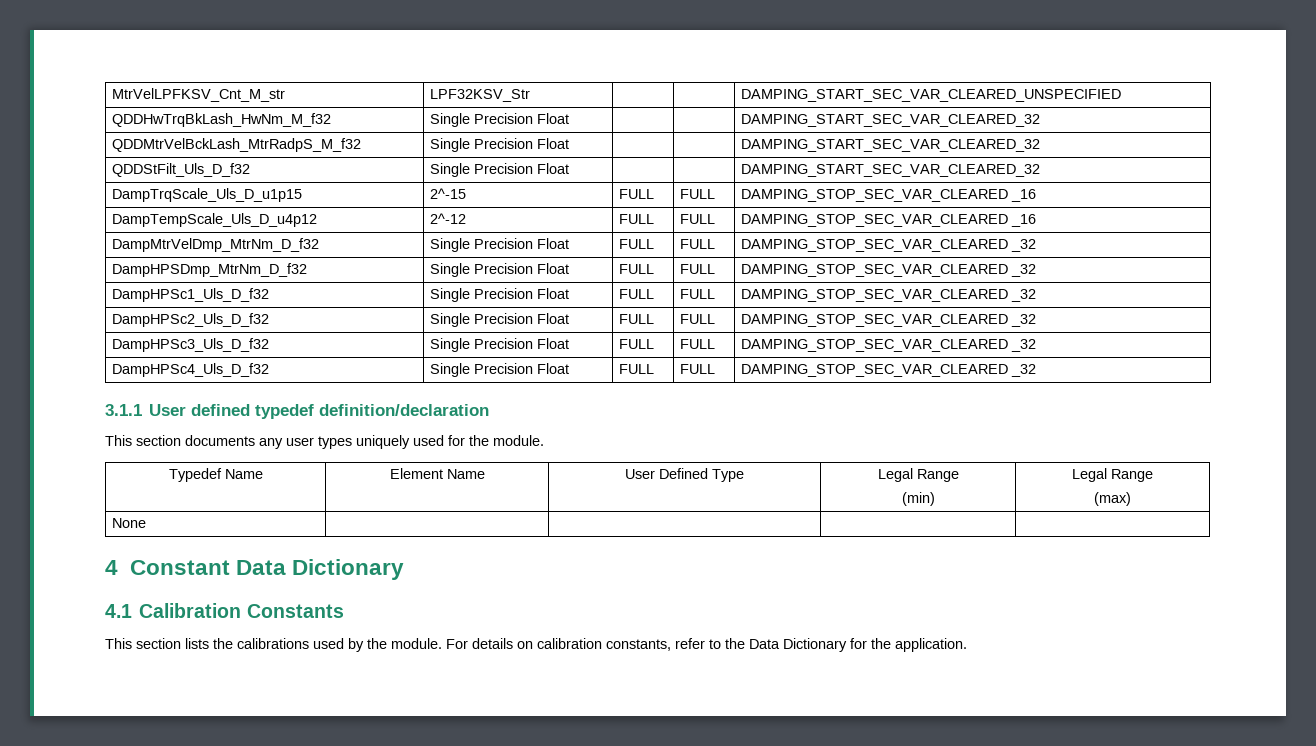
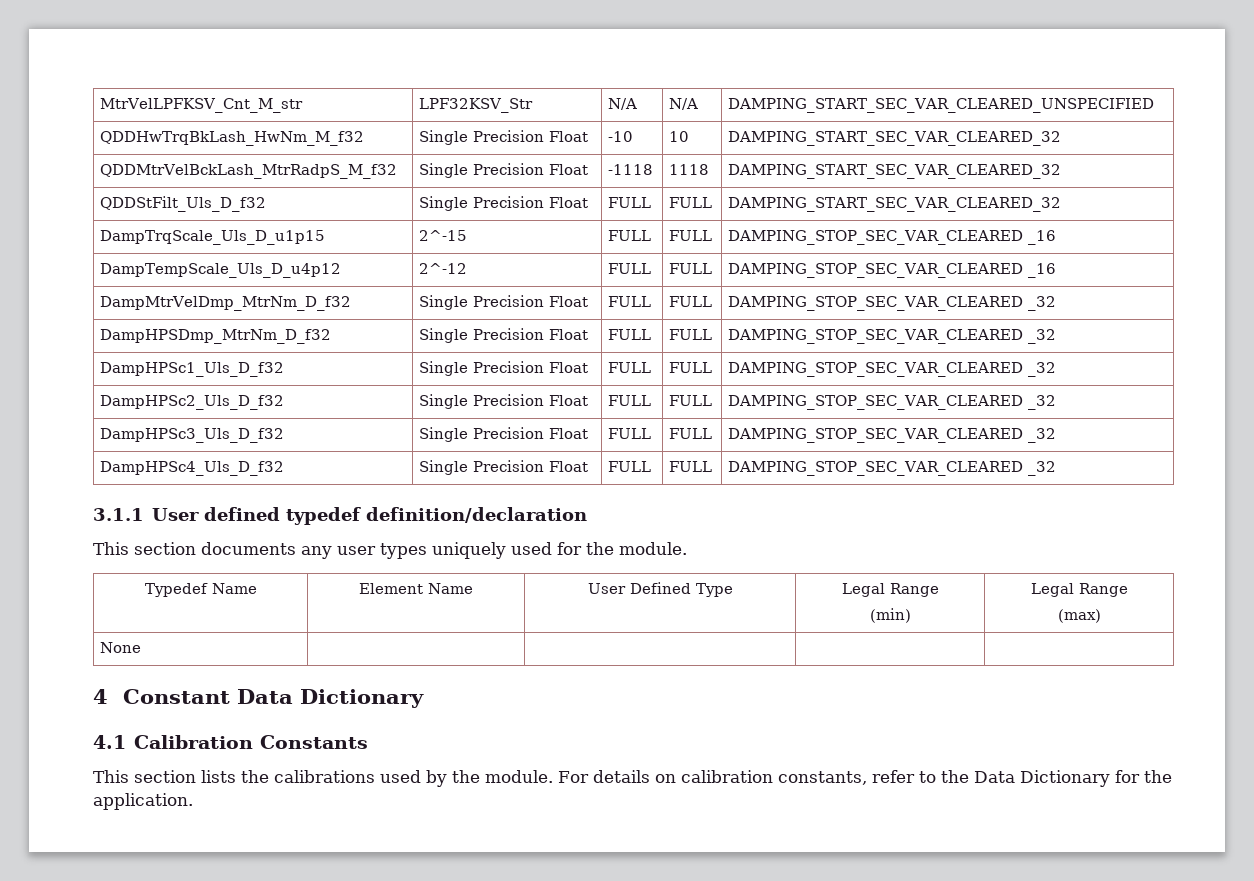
- MtrVelLPFKSV_Cnt_M_str | LPF32KSV_Str | | | DAMPING_START_SEC_VAR_CLEARED_UNSPECIFIED
+ MtrVelLPFKSV_Cnt_M_str | LPF32KSV_Str | N/A | N/A | DAMPING_START_SEC_VAR_CLEARED_UNSPECIFIED
- QDDHwTrqBkLash_HwNm_M_f32 | Single Precision Float | | | DAMPING_START_SEC_VAR_CLEARED_32
+ QDDHwTrqBkLash_HwNm_M_f32 | Single Precision Float | -10 | 10 | DAMPING_START_SEC_VAR_CLEARED_32
- QDDMtrVelBckLash_MtrRadpS_M_f32 | Single Precision Float | | | DAMPING_START_SEC_VAR_CLEARED_32
+ QDDMtrVelBckLash_MtrRadpS_M_f32 | Single Precision Float | -1118 | 1118 | DAMPING_START_SEC_VAR_CLEARED_32
- QDDStFilt_Uls_D_f32 | Single Precision Float | | | DAMPING_START_SEC_VAR_CLEARED_32
+ QDDStFilt_Uls_D_f32 | Single Precision Float | FULL | FULL | DAMPING_START_SEC_VAR_CLEARED_32

